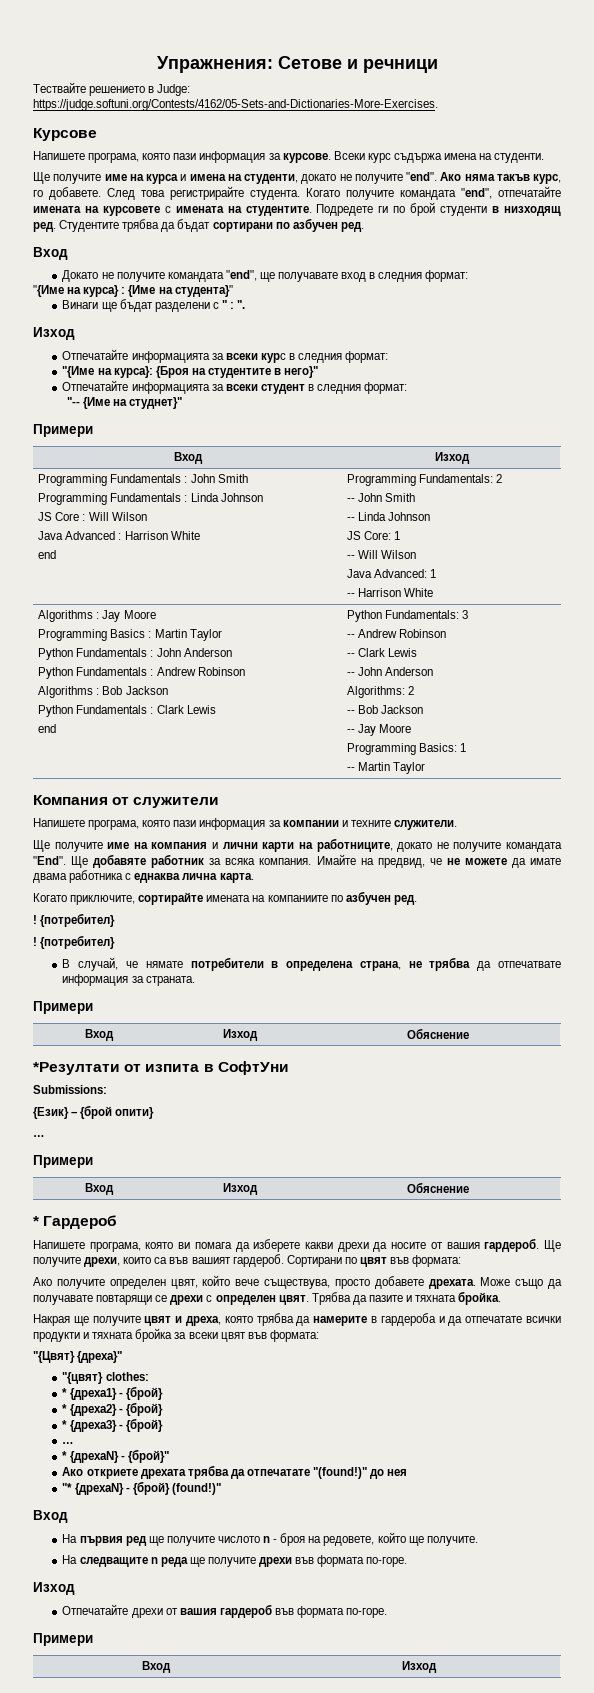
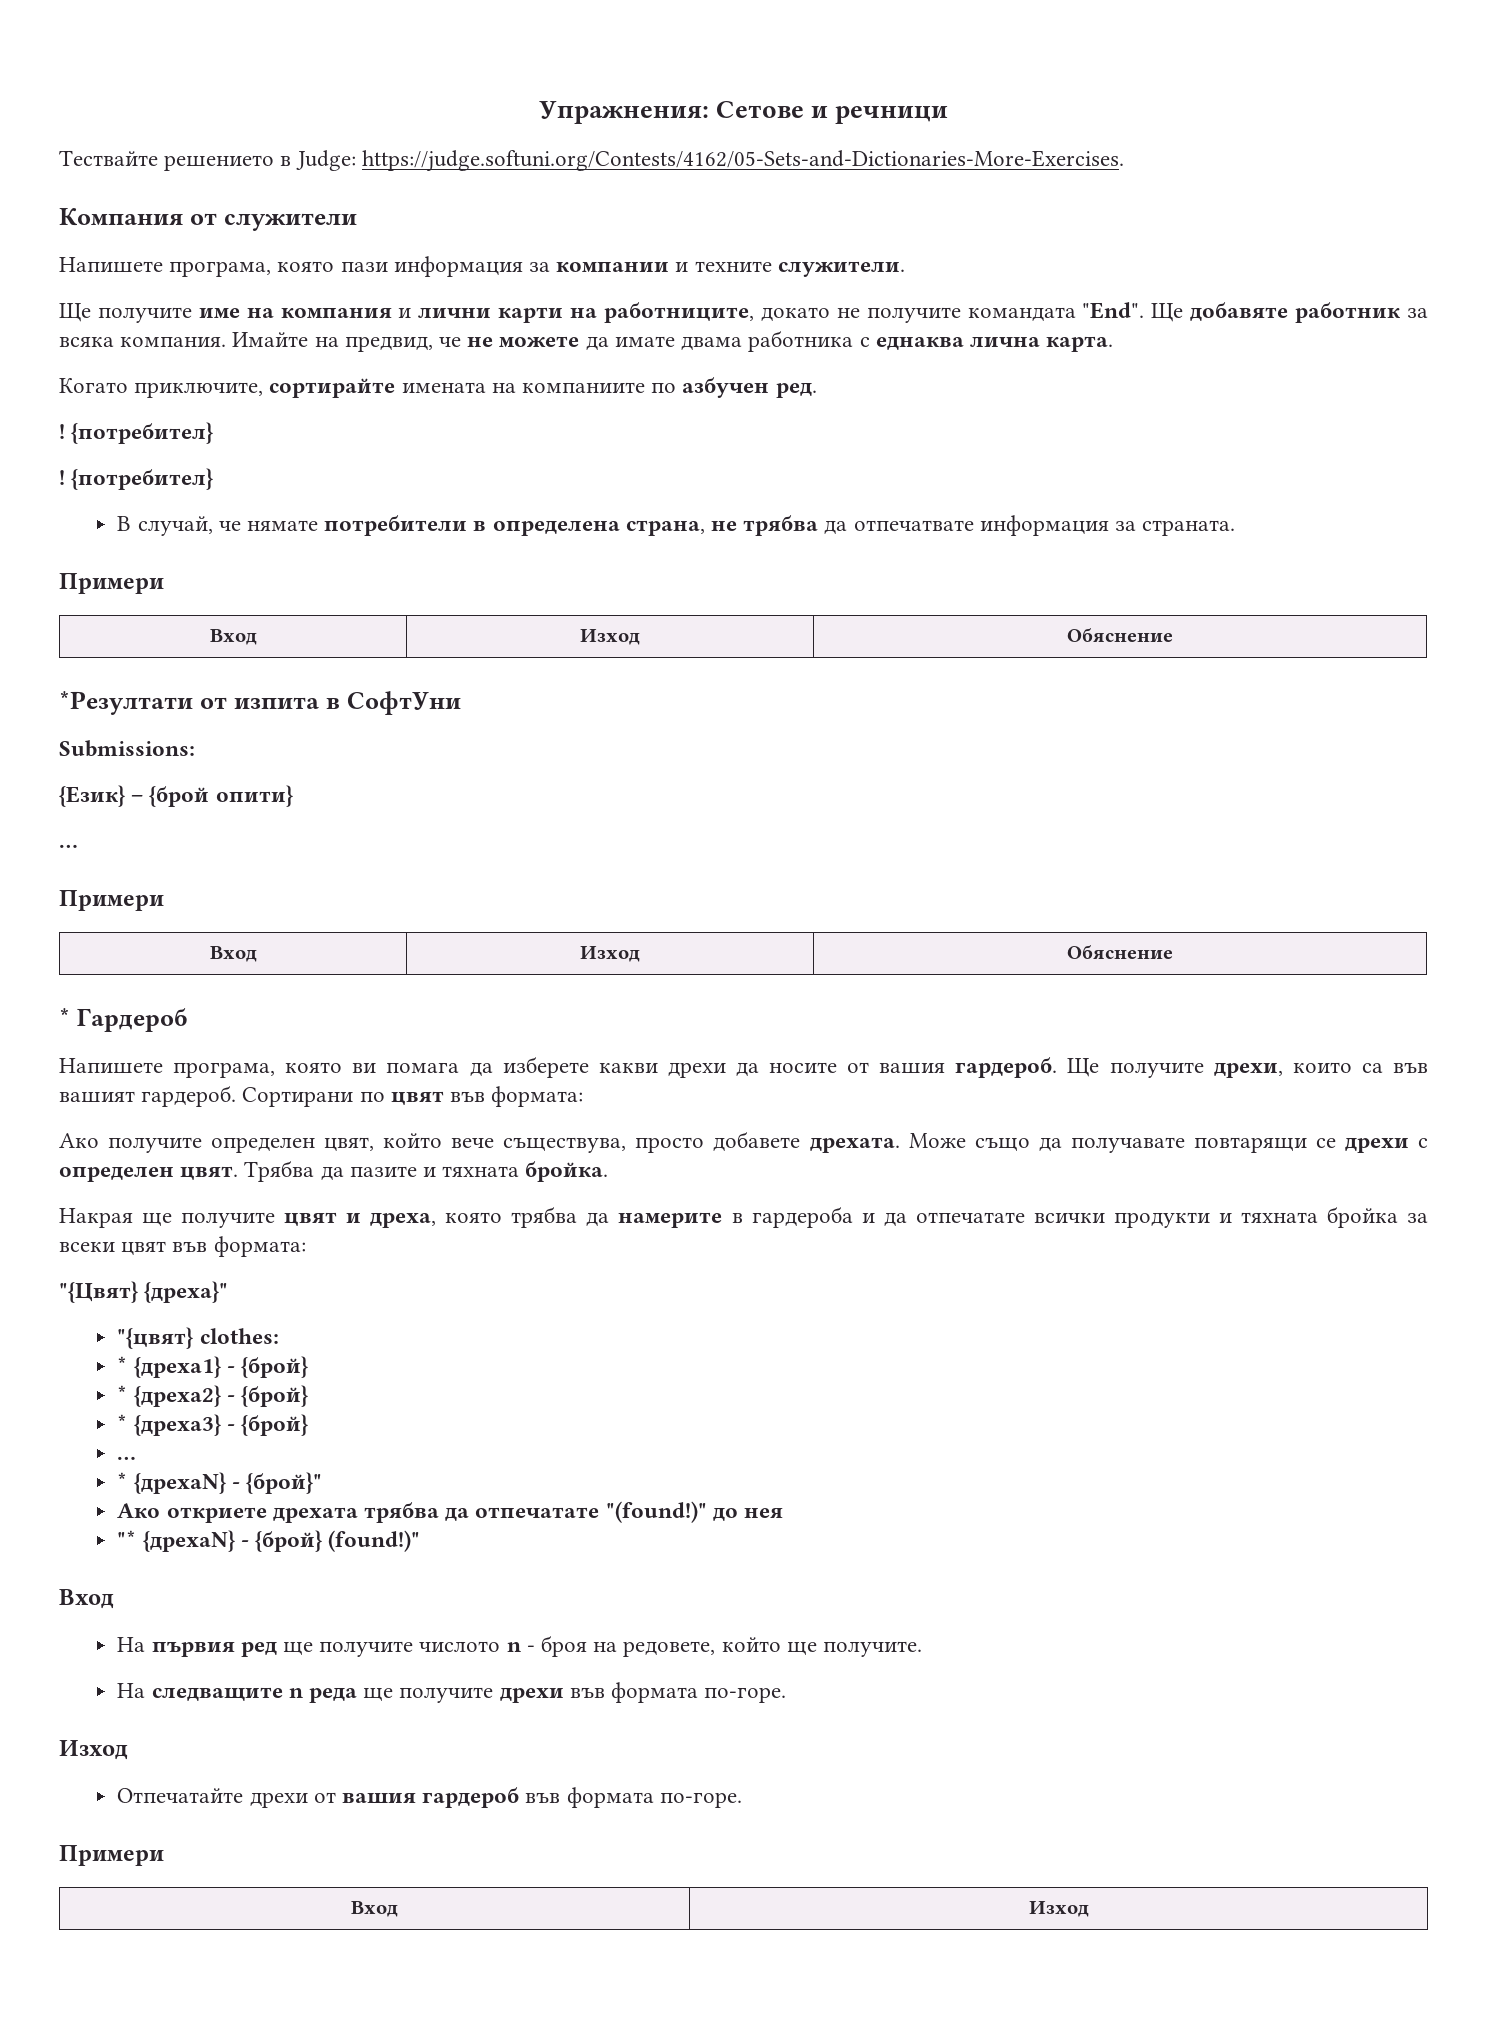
- Курсове
- Напишете програма, която пази информация за курсове. Всеки курс съдържа имена на студенти.
- Ще получите име на курса и имена на студенти, докато не получите "end". Ако няма такъв курс, го добавете. След това регистрирайте студента. Когато получите командата "end", отпечатайте имената на курсовете с имената на студентите. Подредете ги по брой студенти в низходящ ред. Студентите трябва да бъдат сортирани по азбучен ред.
- Вход
- Докато не получите командата "end", ще получавате вход в следния формат:
- "{Име на курса} : {Име на студента}"
- Винаги ще бъдат разделени с " : ".
- Изход
- Отпечатайте информацията за всеки курс в следния формат:
- "{Име на курса}: {Броя на студентите в него}"
- Отпечатайте информацията за всеки студент в следния формат:
- "-- {Име на студнет}"
- Примери
- Вход | Изход
- Programming Fundamentals : John Smith
- Programming Fundamentals : Linda Johnson
- JS Core : Will Wilson
- Java Advanced : Harrison White
- end | Programming Fundamentals: 2
- -- John Smith
- -- Linda Johnson
- JS Core: 1
- -- Will Wilson
- Java Advanced: 1
- -- Harrison White
- Algorithms : Jay Moore
- Programming Basics : Martin Taylor
- Python Fundamentals : John Anderson
- Python Fundamentals : Andrew Robinson
- Algorithms : Bob Jackson
- Python Fundamentals : Clark Lewis
- end | Python Fundamentals: 3
- -- Andrew Robinson
- -- Clark Lewis
- -- John Anderson
- Algorithms: 2
- -- Bob Jackson
- -- Jay Moore
- Programming Basics: 1
- -- Martin Taylor

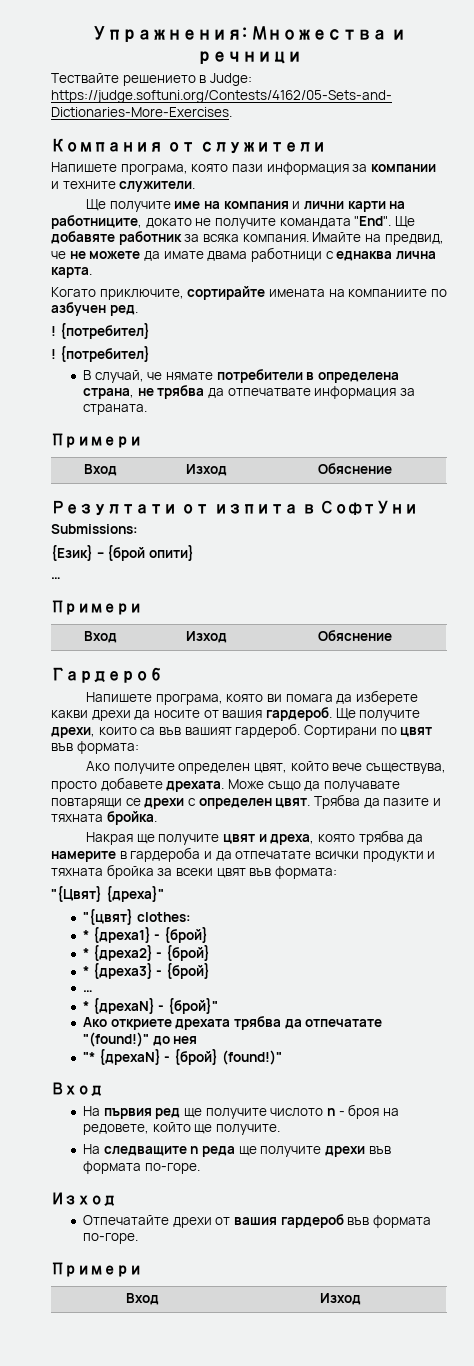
- Упражнения: Сетове и речници
+ Упражнения: Множества и речници
- Имайте на предвид, че не можете да имате двама работника с еднаква лична карта.
+ Имайте на предвид, че не можете да имате двама работници с еднаква лична карта.
- *Резултати от изпита в СофтУни
+ Резултати от изпита в СофтУни
- * Гардероб
+ Гардероб

